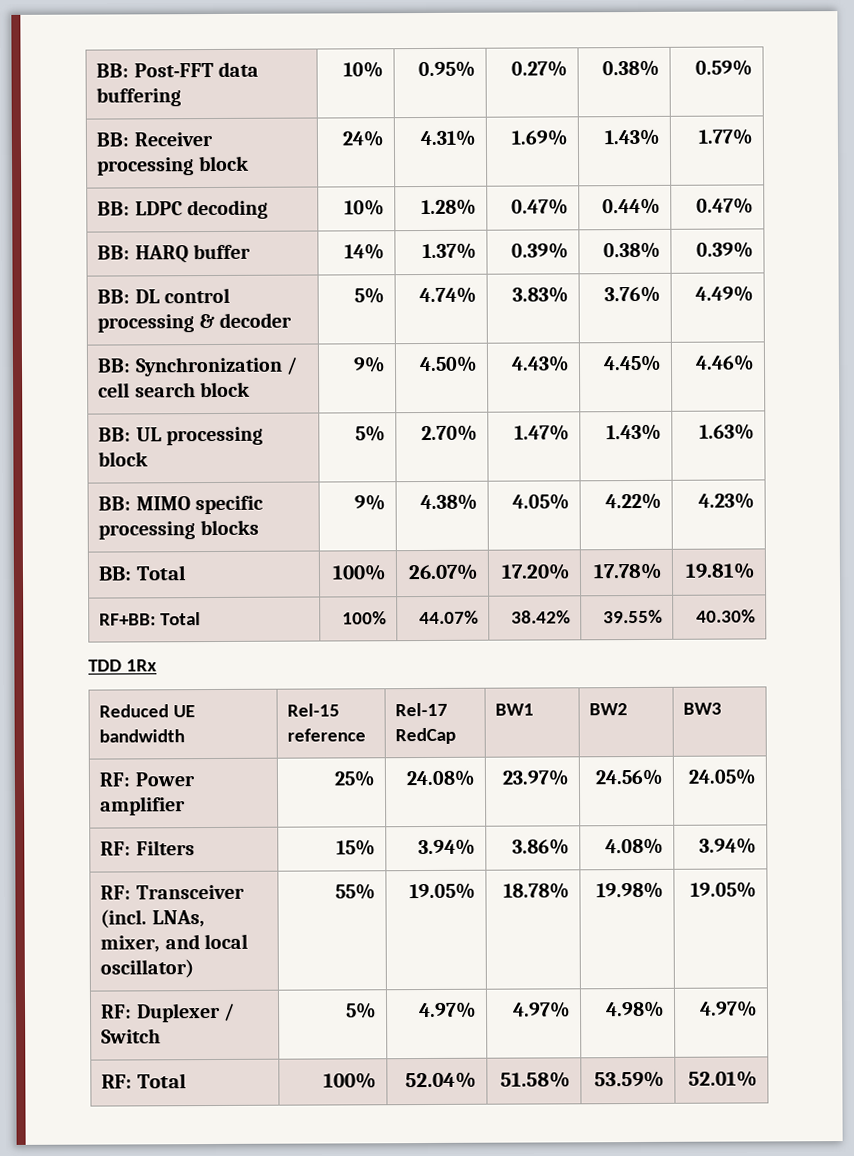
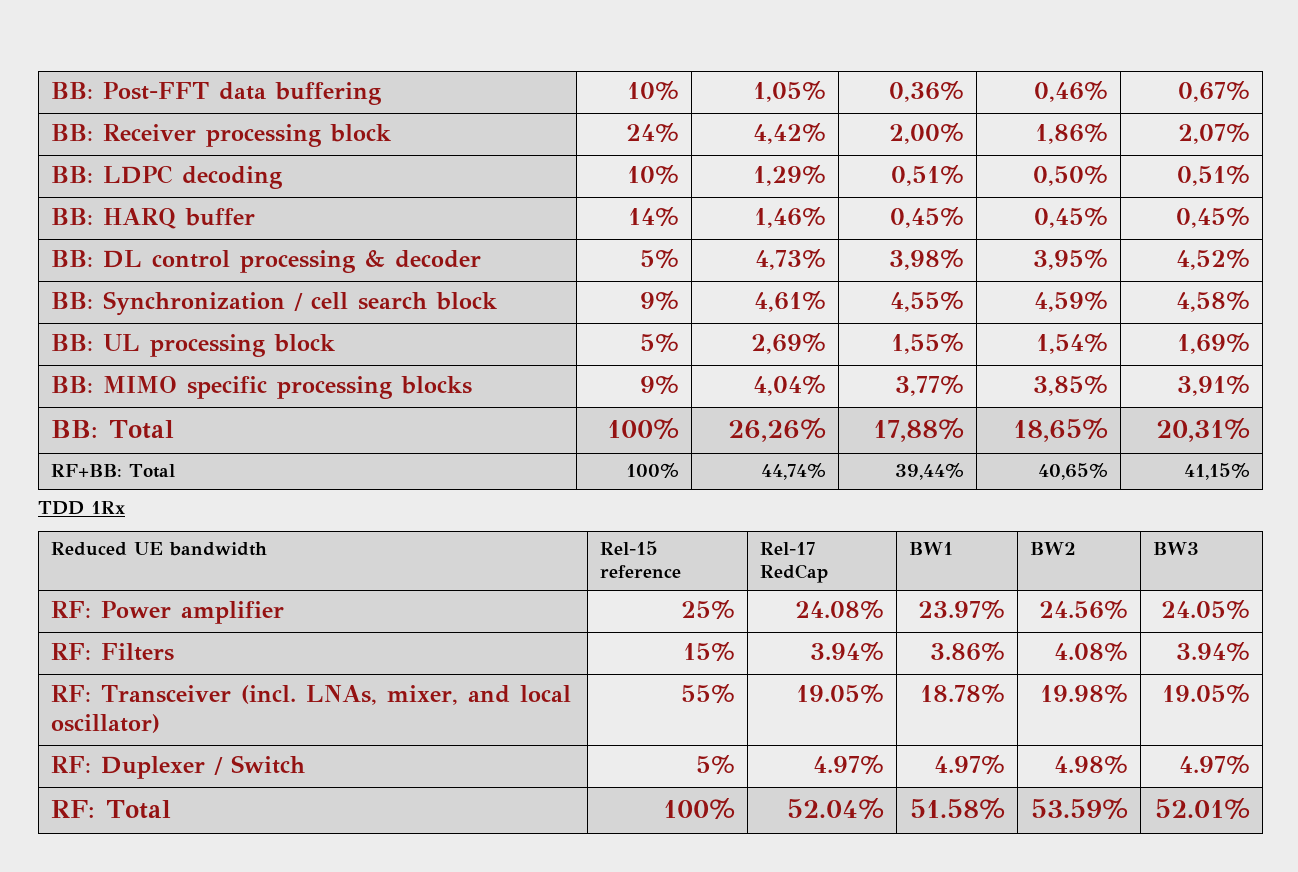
- BB: Post-FFT data buffering | 10% | 0.95% | 0.27% | 0.38% | 0.59%
+ BB: Post-FFT data buffering | 10% | 1,05% | 0,36% | 0,46% | 0,67%
- BB: Receiver processing block | 24% | 4.31% | 1.69% | 1.43% | 1.77%
+ BB: Receiver processing block | 24% | 4,42% | 2,00% | 1,86% | 2,07%
- BB: LDPC decoding | 10% | 1.28% | 0.47% | 0.44% | 0.47%
+ BB: LDPC decoding | 10% | 1,29% | 0,51% | 0,50% | 0,51%
- BB: HARQ buffer | 14% | 1.37% | 0.39% | 0.38% | 0.39%
+ BB: HARQ buffer | 14% | 1,46% | 0,45% | 0,45% | 0,45%
- BB: DL control processing & decoder | 5% | 4.74% | 3.83% | 3.76% | 4.49%
+ BB: DL control processing & decoder | 5% | 4,73% | 3,98% | 3,95% | 4,52%
- BB: Synchronization / cell search block | 9% | 4.50% | 4.43% | 4.45% | 4.46%
+ BB: Synchronization / cell search block | 9% | 4,61% | 4,55% | 4,59% | 4,58%
- BB: UL processing block | 5% | 2.70% | 1.47% | 1.43% | 1.63%
+ BB: UL processing block | 5% | 2,69% | 1,55% | 1,54% | 1,69%
- BB: MIMO specific processing blocks | 9% | 4.38% | 4.05% | 4.22% | 4.23%
+ BB: MIMO specific processing blocks | 9% | 4,04% | 3,77% | 3,85% | 3,91%
- BB: Total | 100% | 26.07% | 17.20% | 17.78% | 19.81%
+ BB: Total | 100% | 26,26% | 17,88% | 18,65% | 20,31%
- RF+BB: Total | 100% | 44.07% | 38.42% | 39.55% | 40.30%
+ RF+BB: Total | 100% | 44,74% | 39,44% | 40,65% | 41,15%

